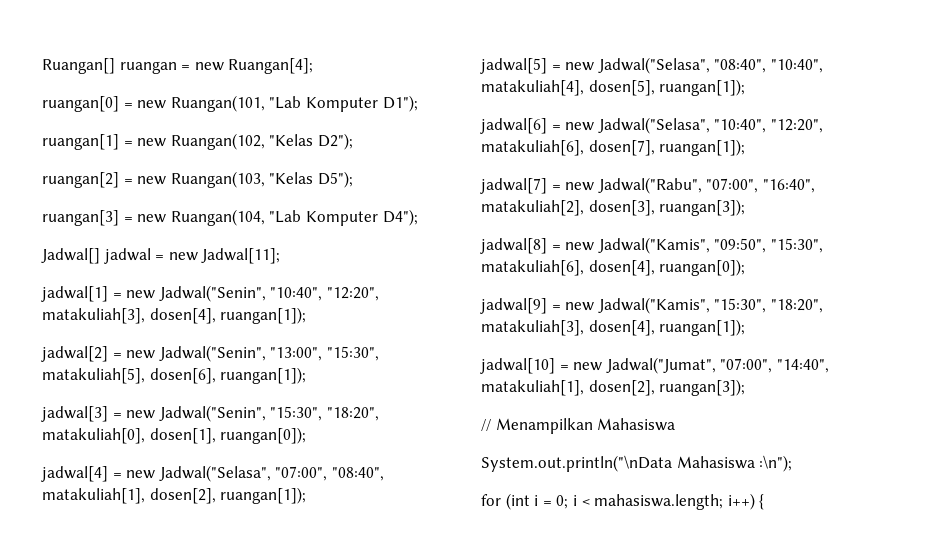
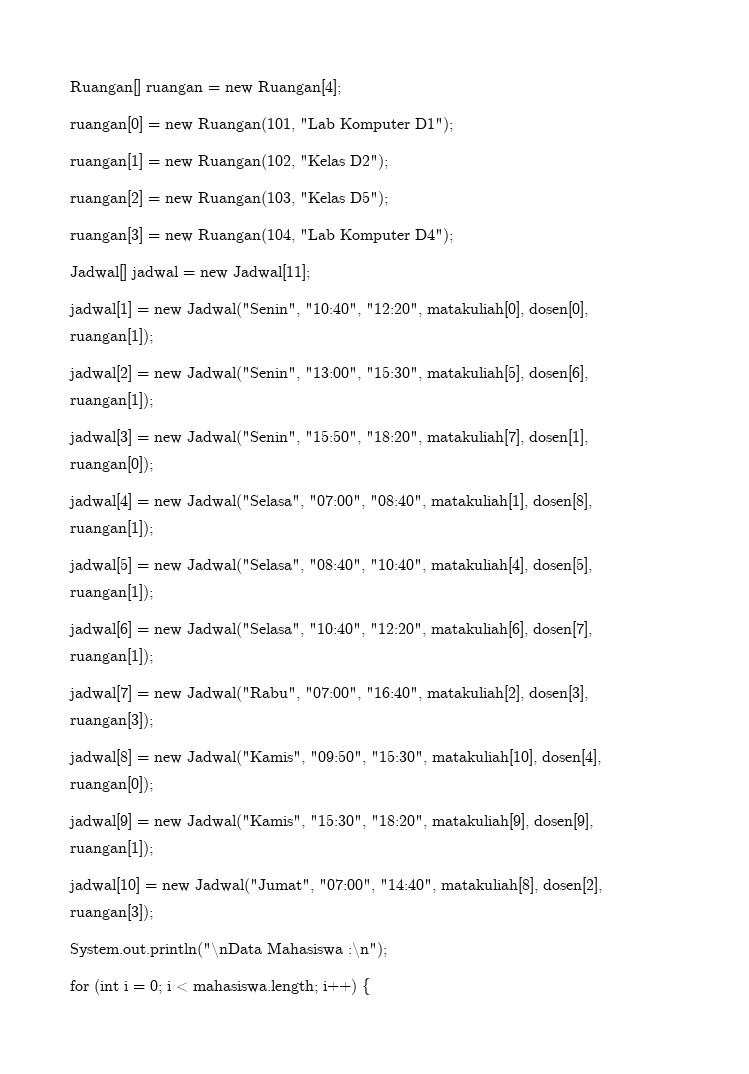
- jadwal[1] = new Jadwal("Senin", "10:40", "12:20", matakuliah[3], dosen[4], ruangan[1]);
+ jadwal[1] = new Jadwal("Senin", "10:40", "12:20", matakuliah[0], dosen[0], ruangan[1]);
- jadwal[3] = new Jadwal("Senin", "15:30", "18:20", matakuliah[0], dosen[1], ruangan[0]);
+ jadwal[3] = new Jadwal("Senin", "15:50", "18:20", matakuliah[7], dosen[1], ruangan[0]);
- jadwal[4] = new Jadwal("Selasa", "07:00", "08:40", matakuliah[1], dosen[2], ruangan[1]);
+ jadwal[4] = new Jadwal("Selasa", "07:00", "08:40", matakuliah[1], dosen[8], ruangan[1]);
- jadwal[8] = new Jadwal("Kamis", "09:50", "15:30", matakuliah[6], dosen[4], ruangan[0]);
+ jadwal[8] = new Jadwal("Kamis", "09:50", "15:30", matakuliah[10], dosen[4], ruangan[0]);
- jadwal[9] = new Jadwal("Kamis", "15:30", "18:20", matakuliah[3], dosen[4], ruangan[1]);
+ jadwal[9] = new Jadwal("Kamis", "15:30", "18:20", matakuliah[9], dosen[9], ruangan[1]);
- jadwal[10] = new Jadwal("Jumat", "07:00", "14:40", matakuliah[1], dosen[2], ruangan[3]);
+ jadwal[10] = new Jadwal("Jumat", "07:00", "14:40", matakuliah[8], dosen[2], ruangan[3]);
- // Menampilkan Mahasiswa

